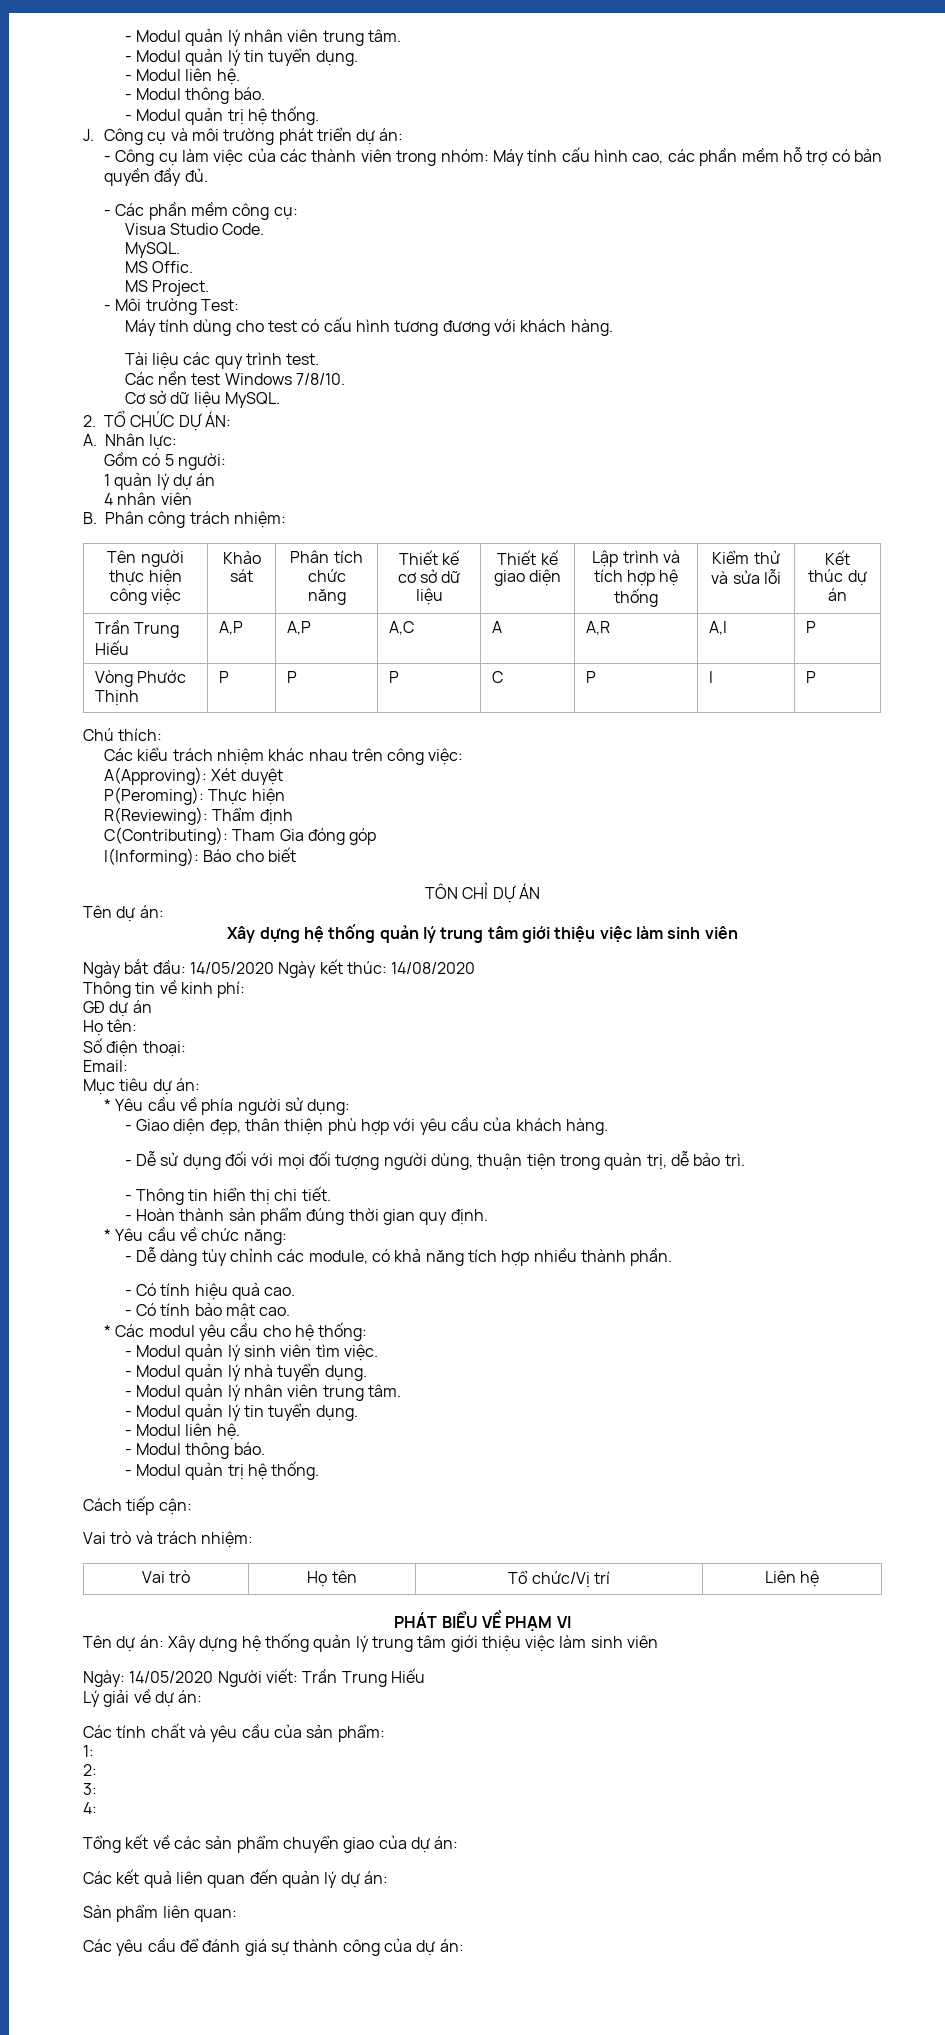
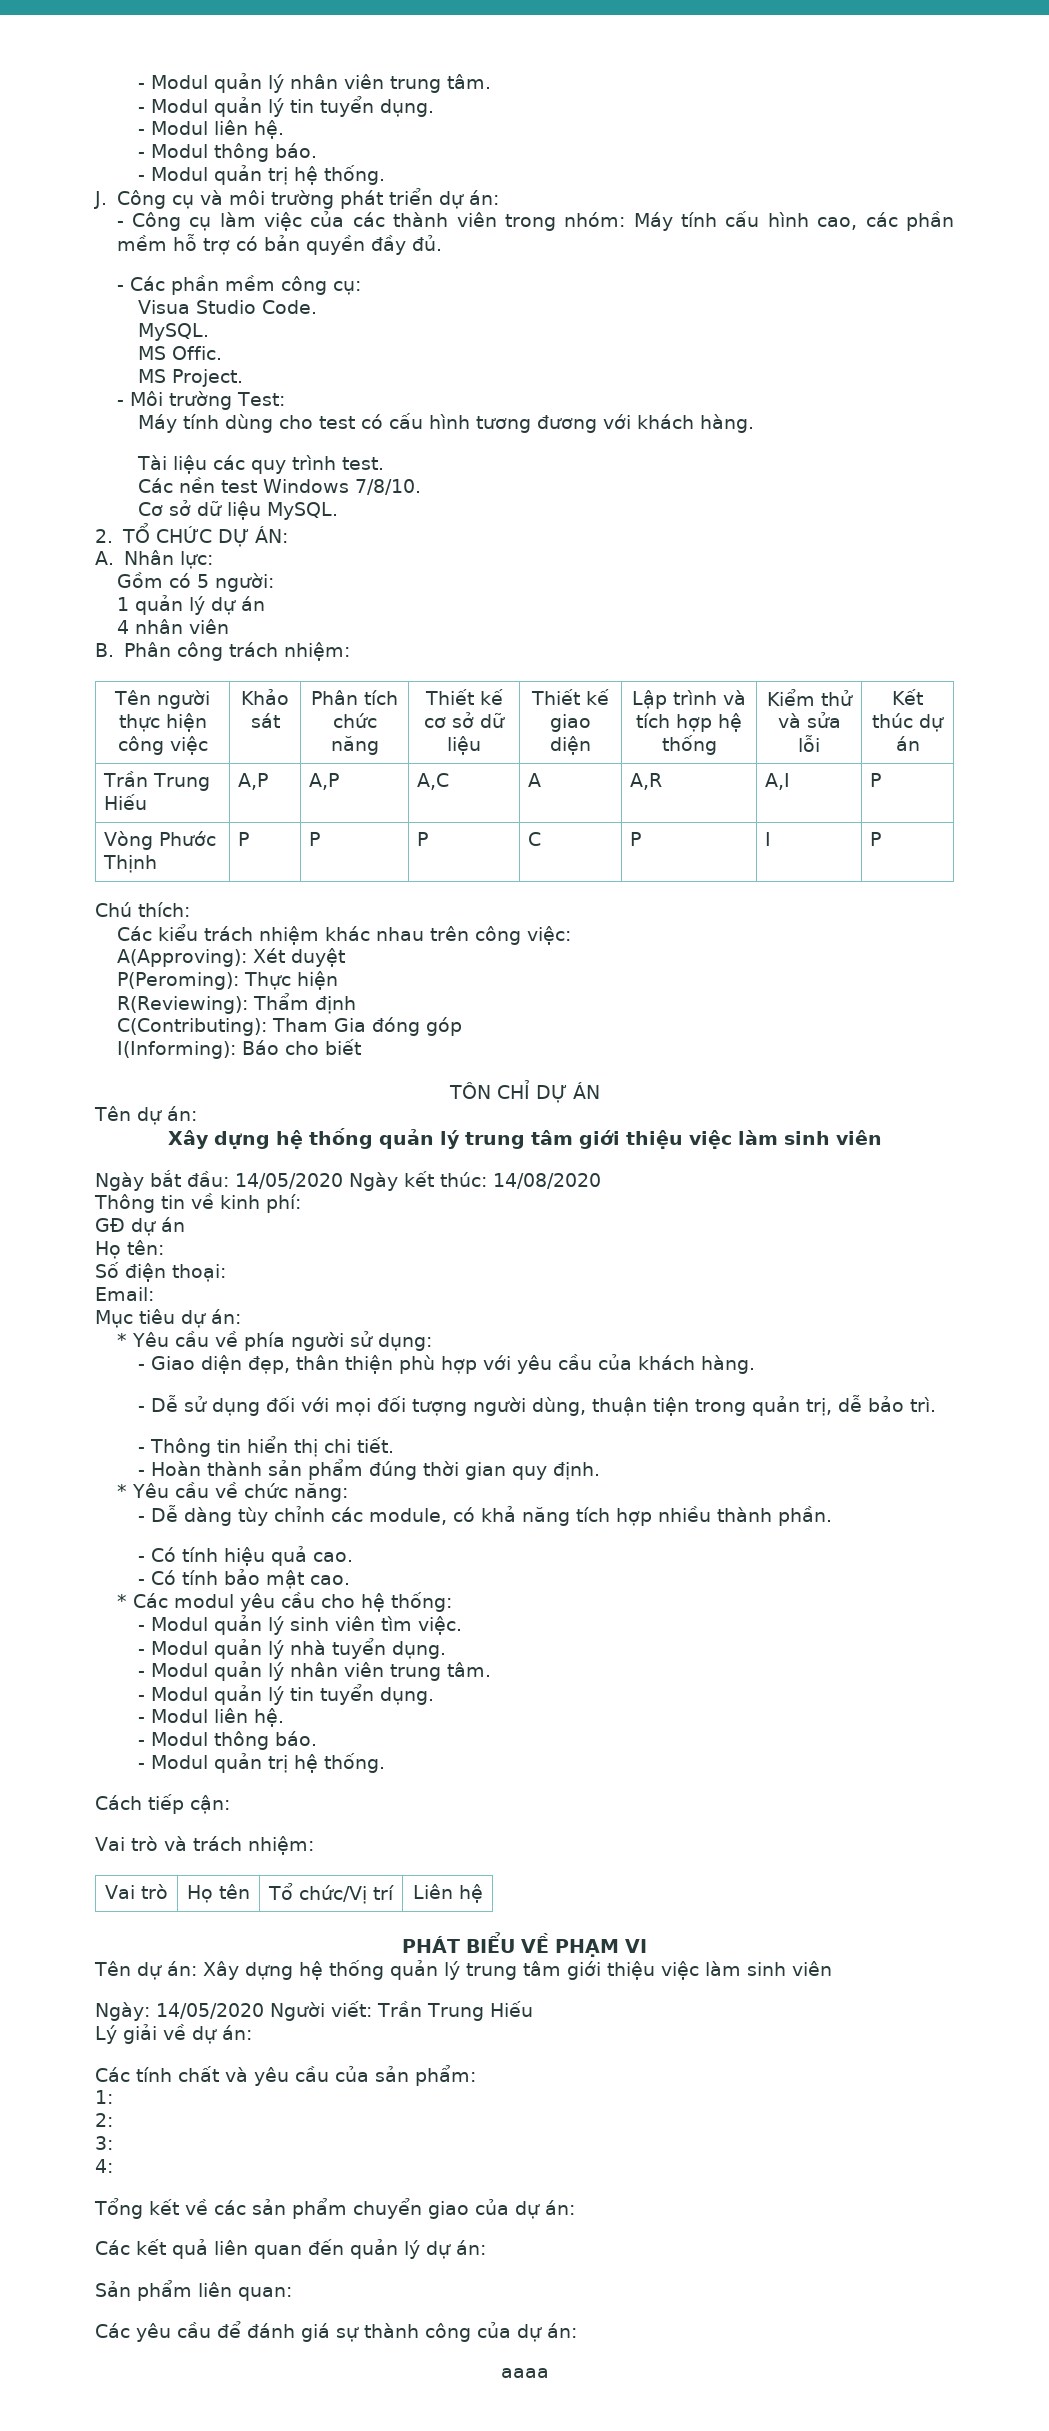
+ aaaa

